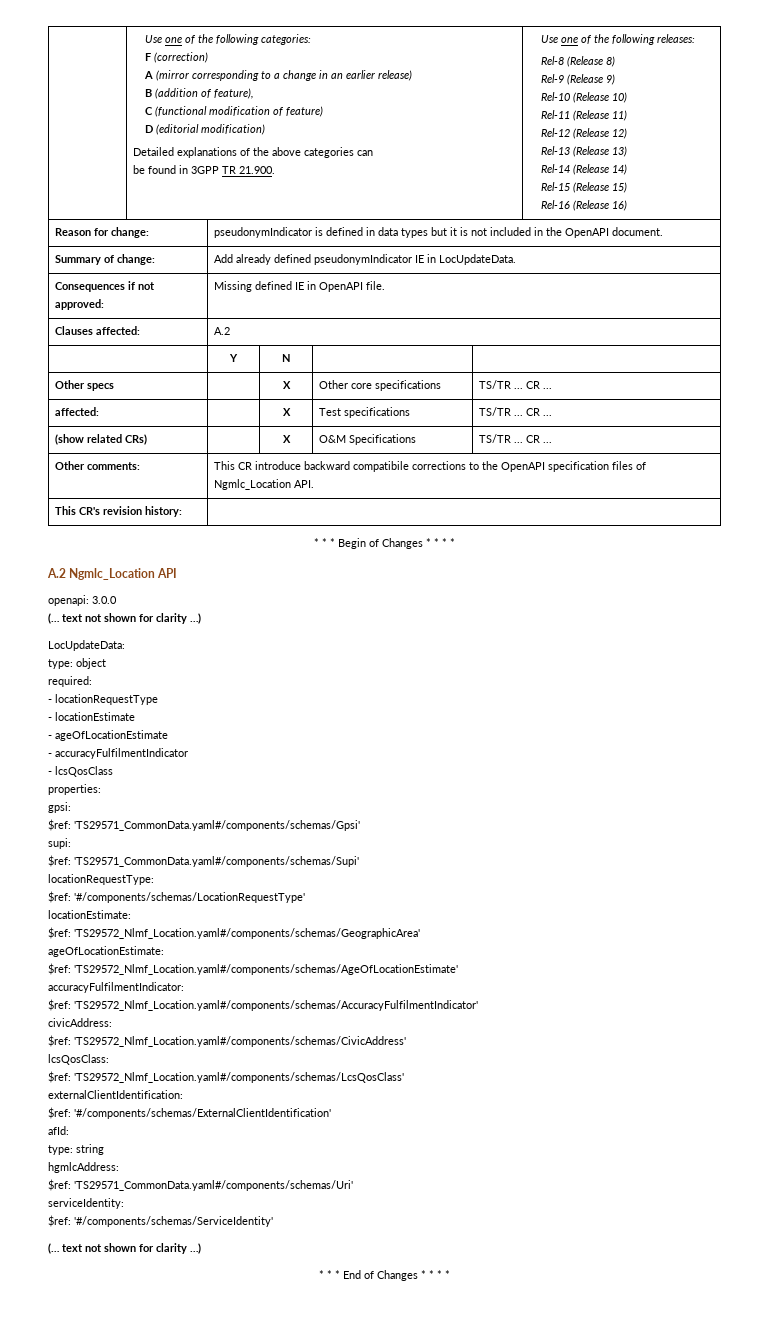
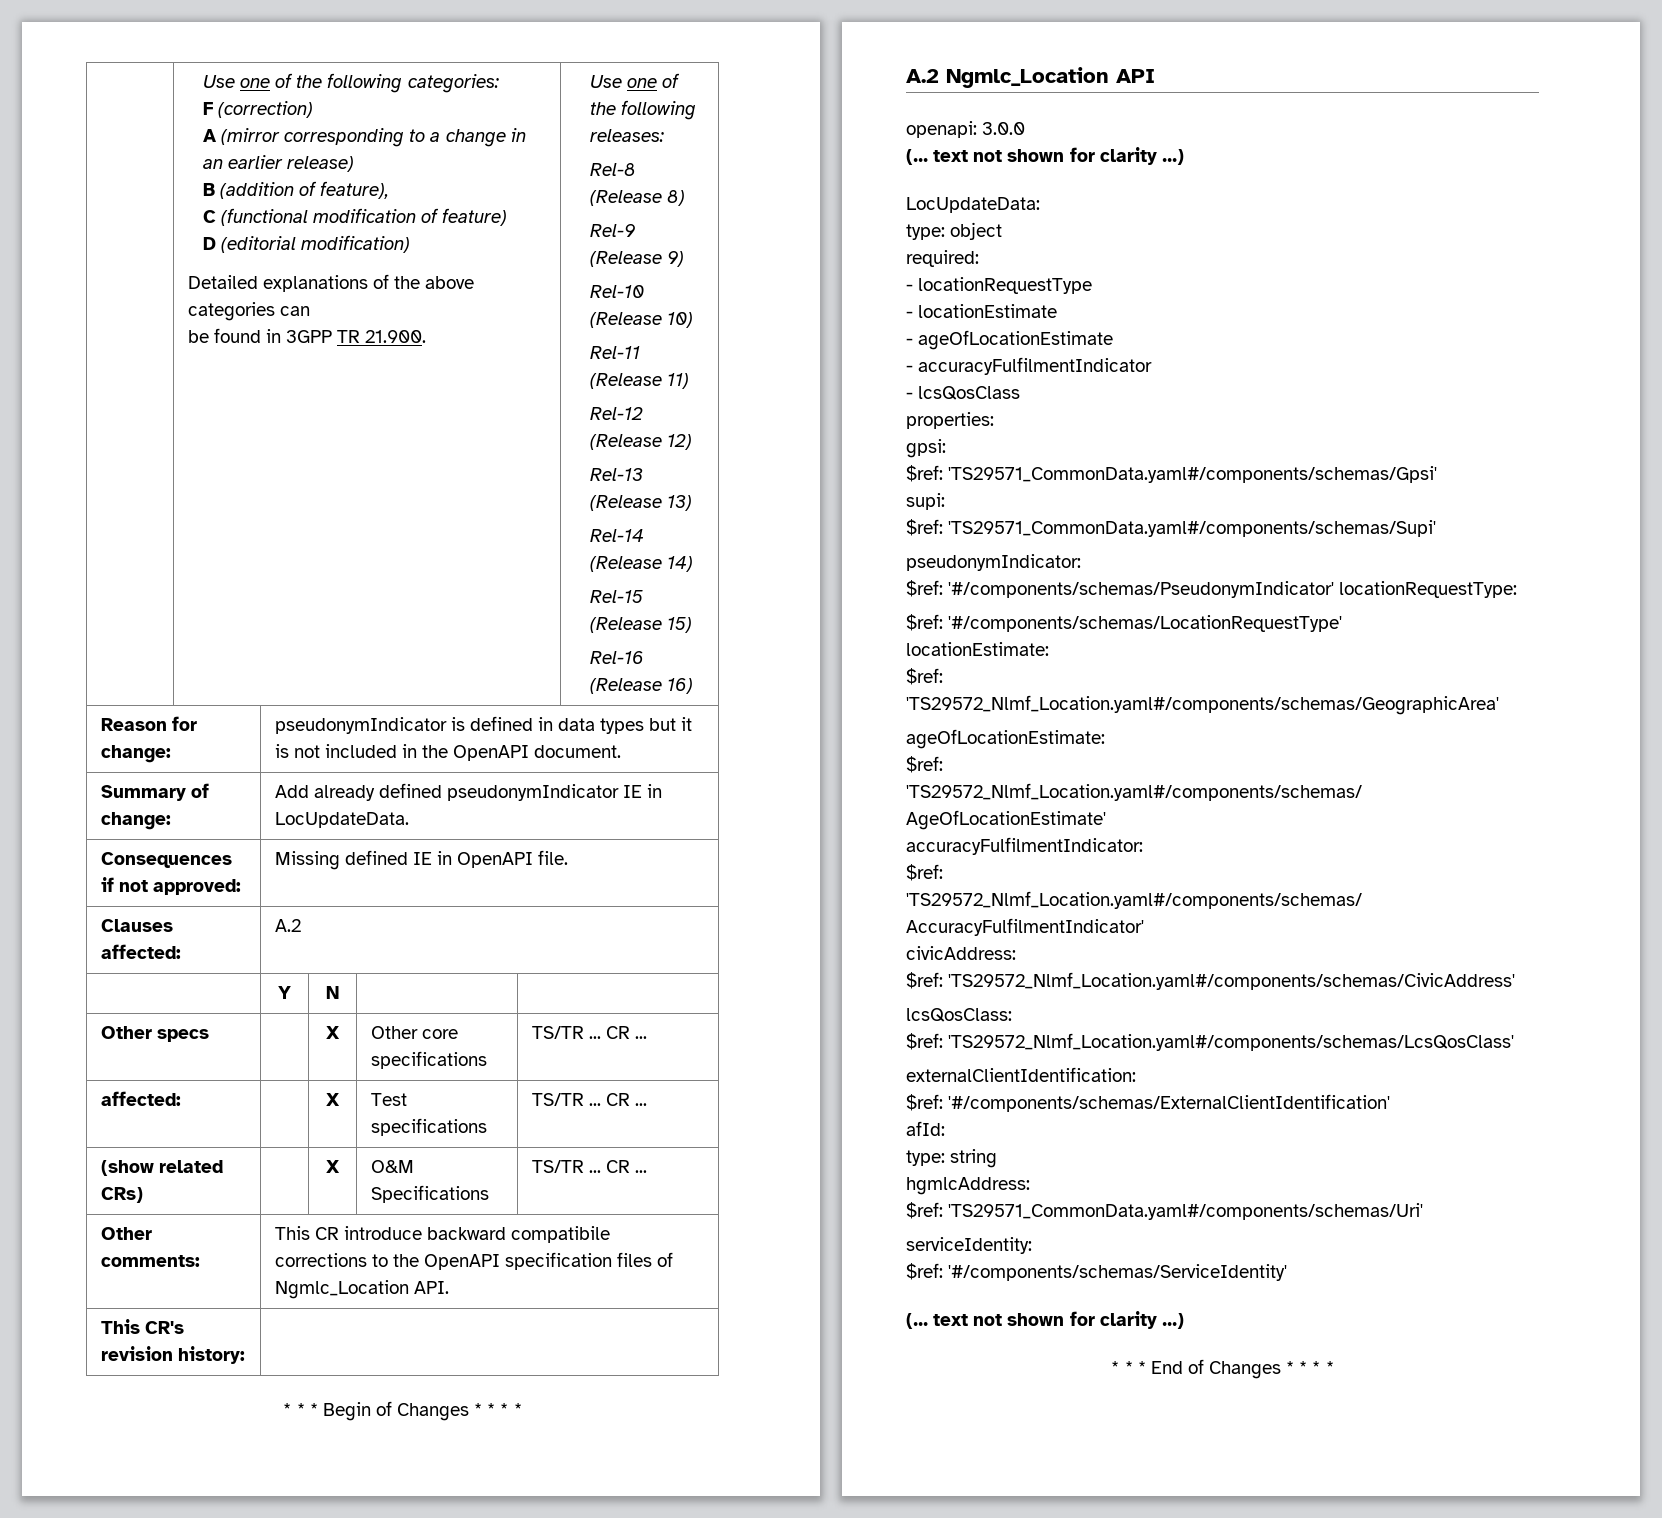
- locationRequestType:
+ pseudonymIndicator:
+ $ref: '#/components/schemas/PseudonymIndicator' locationRequestType:

